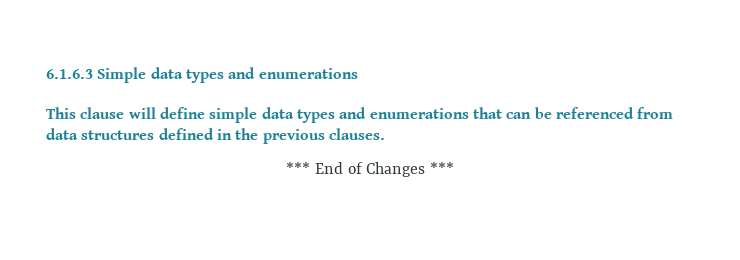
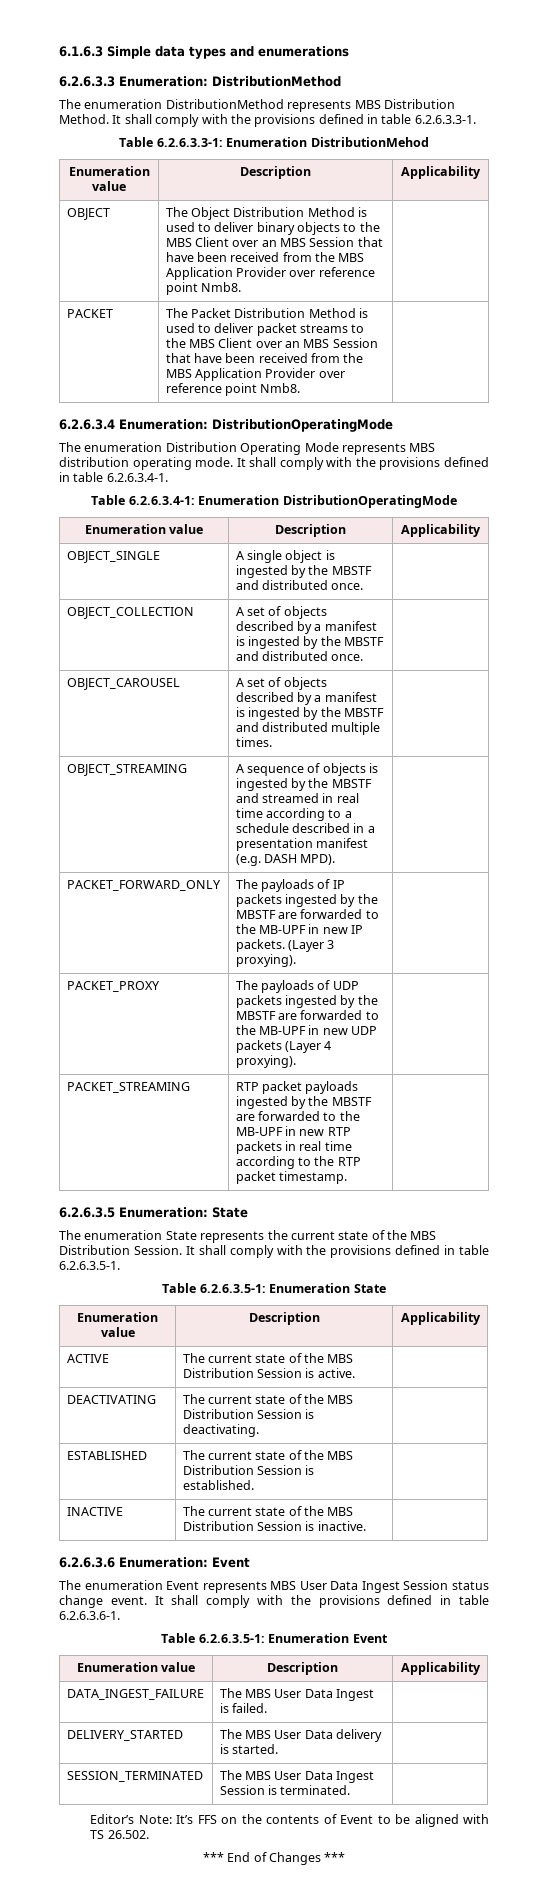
- This clause will define simple data types and enumerations that can be referenced from data structures defined in the previous clauses.
+ 6.2.6.3.3 Enumeration: DistributionMethod
+ The enumeration DistributionMethod represents MBS Distribution Method. It shall comply with the provisions defined in table 6.2.6.3.3-1.
+ Table 6.2.6.3.3-1: Enumeration DistributionMehod
+ Enumeration value | Description | Applicability
+ OBJECT | The Object Distribution Method is used to deliver binary objects to the MBS Client over an MBS Session that have been received from the MBS Application Provider over reference point Nmb8. |
+ PACKET | The Packet Distribution Method is used to deliver packet streams to the MBS Client over an MBS Session that have been received from the MBS Application Provider over reference point Nmb8. |
+ 6.2.6.3.4 Enumeration: DistributionOperatingMode
+ The enumeration Distribution Operating Mode represents MBS distribution operating mode. It shall comply with the provisions defined in table 6.2.6.3.4-1.
+ Table 6.2.6.3.4-1: Enumeration DistributionOperatingMode
+ Enumeration value | Description | Applicability
+ OBJECT_SINGLE | A single object is ingested by the MBSTF and distributed once. |
+ OBJECT_COLLECTION | A set of objects described by a manifest is ingested by the MBSTF and distributed once. |
+ OBJECT_CAROUSEL | A set of objects described by a manifest is ingested by the MBSTF and distributed multiple times. |
+ OBJECT_STREAMING | A sequence of objects is ingested by the MBSTF and streamed in real time according to a schedule described in a presentation manifest (e.g. DASH MPD). |
+ PACKET_FORWARD_ONLY | The payloads of IP packets ingested by the MBSTF are forwarded to the MB-UPF in new IP packets. (Layer 3 proxying). |
+ PACKET_PROXY | The payloads of UDP packets ingested by the MBSTF are forwarded to the MB-UPF in new UDP packets (Layer 4 proxying). |
+ PACKET_STREAMING | RTP packet payloads ingested by the MBSTF are forwarded to the MB-UPF in new RTP packets in real time according to the RTP packet timestamp. |
+ 6.2.6.3.5 Enumeration: State
+ The enumeration State represents the current state of the MBS Distribution Session. It shall comply with the provisions defined in table 6.2.6.3.5-1.
+ Table 6.2.6.3.5-1: Enumeration State
+ Enumeration value | Description | Applicability
+ ACTIVE | The current state of the MBS Distribution Session is active. |
+ DEACTIVATING | The current state of the MBS Distribution Session is deactivating. |
+ ESTABLISHED | The current state of the MBS Distribution Session is established. |
+ INACTIVE | The current state of the MBS Distribution Session is inactive. |
+ 6.2.6.3.6 Enumeration: Event
+ The enumeration Event represents MBS User Data Ingest Session status change event. It shall comply with the provisions defined in table 6.2.6.3.6-1.
+ Table 6.2.6.3.5-1: Enumeration Event
+ Enumeration value | Description | Applicability
+ DATA_INGEST_FAILURE | The MBS User Data Ingest is failed. |
+ DELIVERY_STARTED | The MBS User Data delivery is started. |
+ SESSION_TERMINATED | The MBS User Data Ingest Session is terminated. |
+ Editor’s Note: It’s FFS on the contents of Event to be aligned with TS 26.502.

